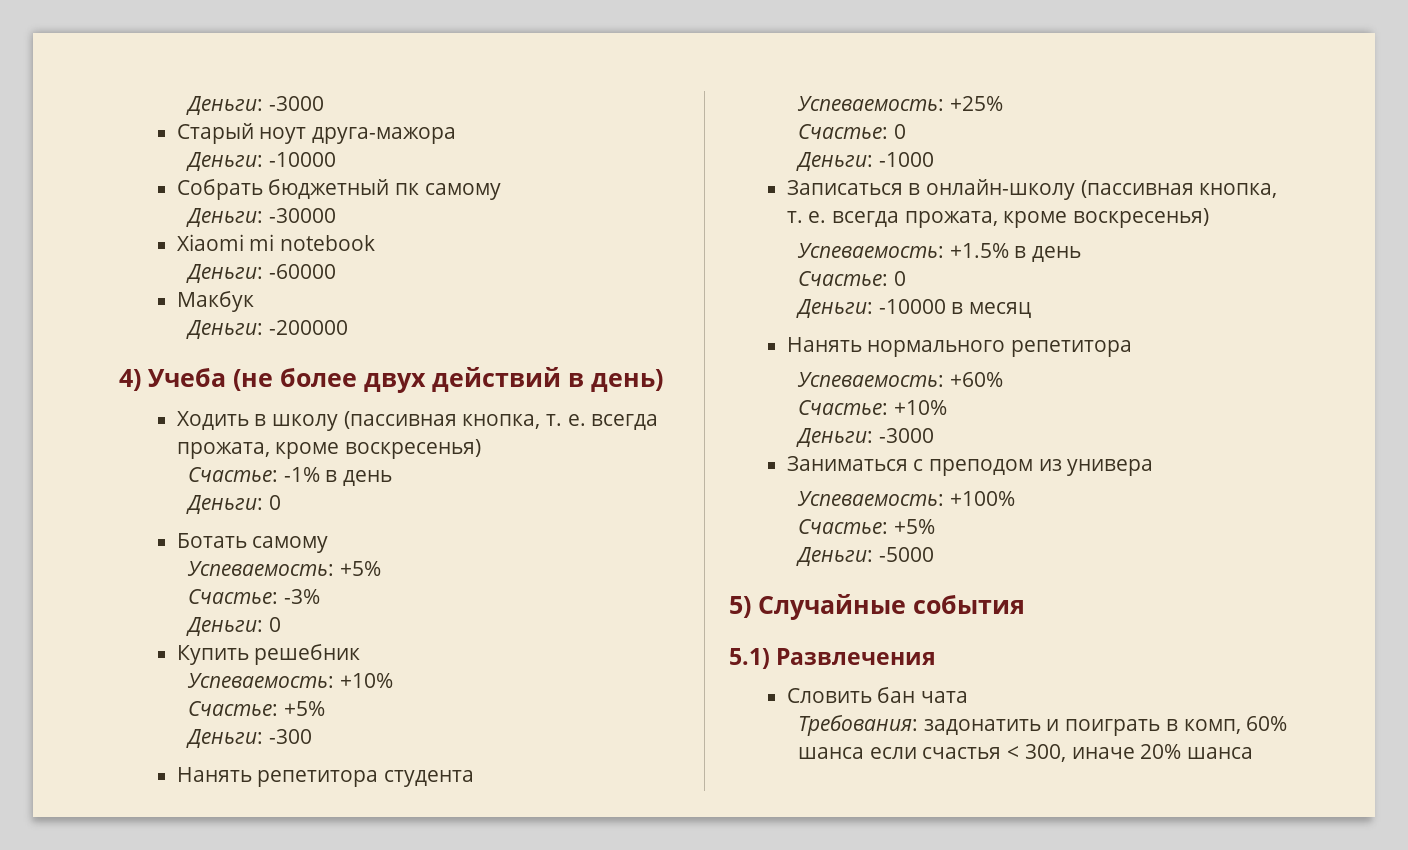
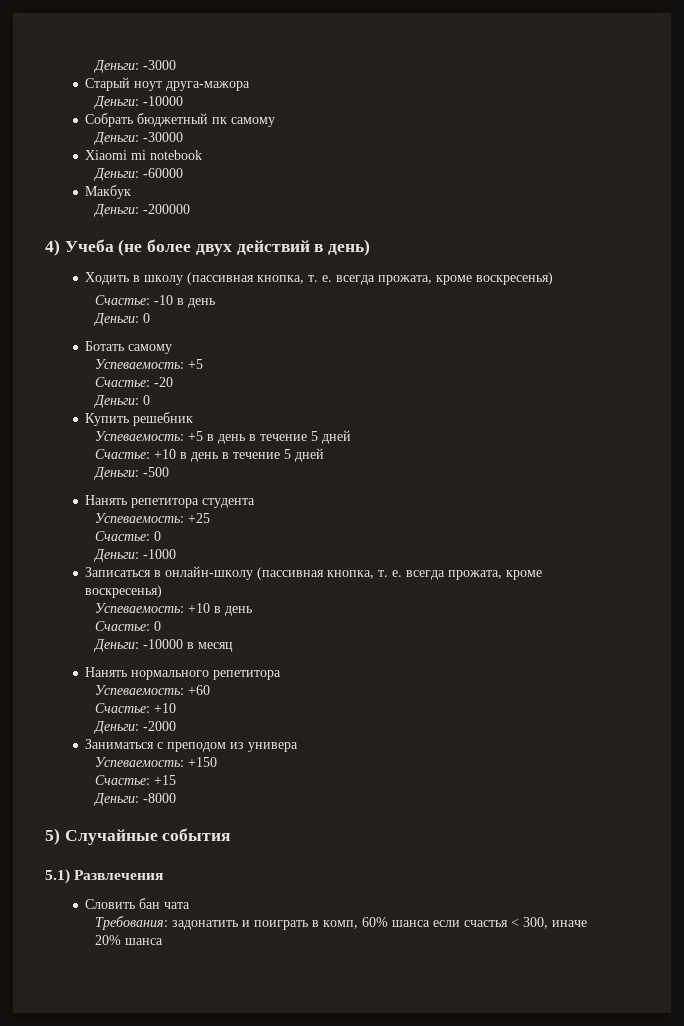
- Счастье: -1% в день
+ Счастье: -10 в день
  Ботать самому
- Успеваемость: +5%
- Счастье: -3%
+ Успеваемость: +5
+ Счастье: -20
- Успеваемость: +10%
- Счастье: +5%
- Деньги: -300
+ Успеваемость: +5 в день в течение 5 дней
+ Счастье: +10 в день в течение 5 дней
+ Деньги: -500
- Успеваемость: +25%
+ Успеваемость: +25
- Успеваемость: +1.5% в день
+ Успеваемость: +10 в день
- Успеваемость: +60%
- Счастье: +10%
- Деньги: -3000
+ Успеваемость: +60
+ Счастье: +10
+ Деньги: -2000
- Успеваемость: +100%
- Счастье: +5%
- Деньги: -5000
+ Успеваемость: +150
+ Счастье: +15
+ Деньги: -8000

